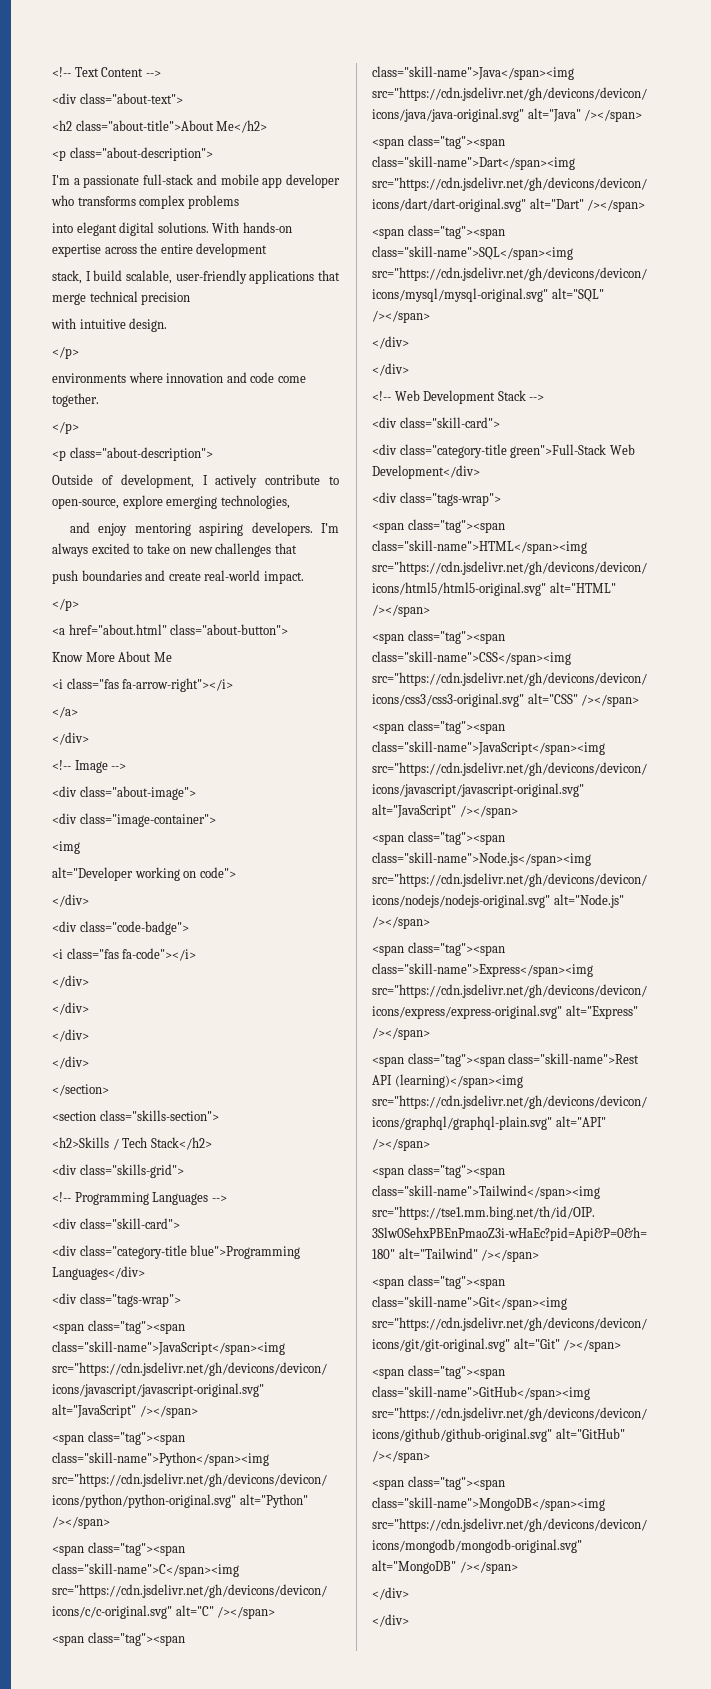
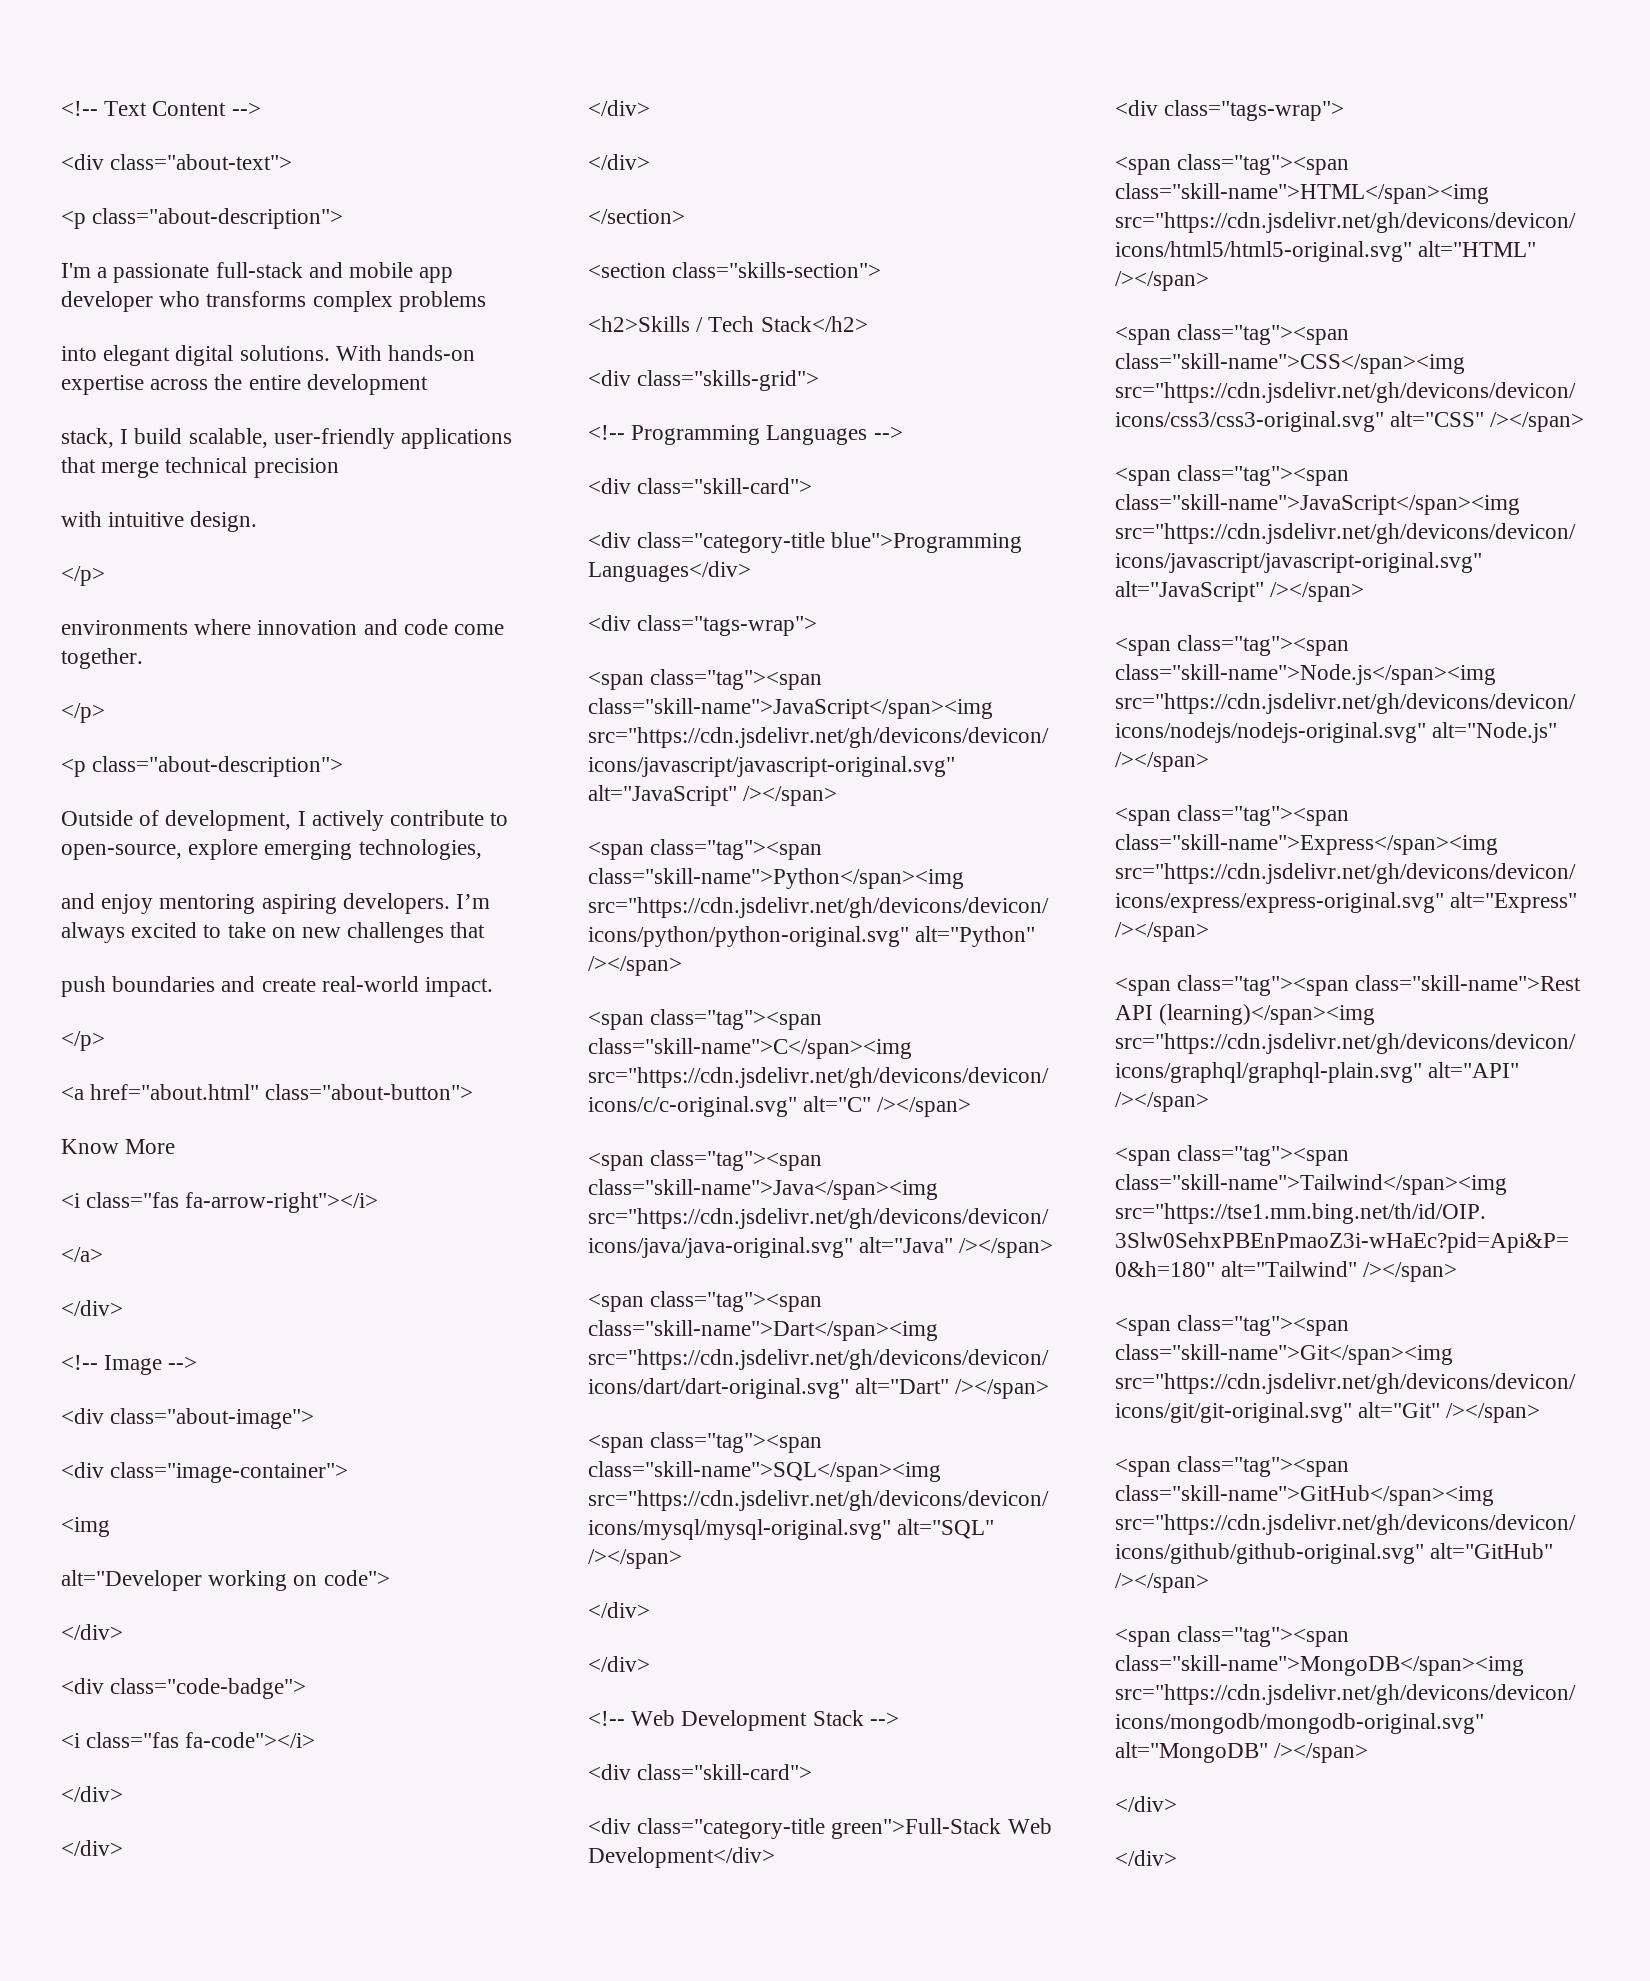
- <h2 class="about-title">About Me</h2>
- Know More About Me
+ Know More

